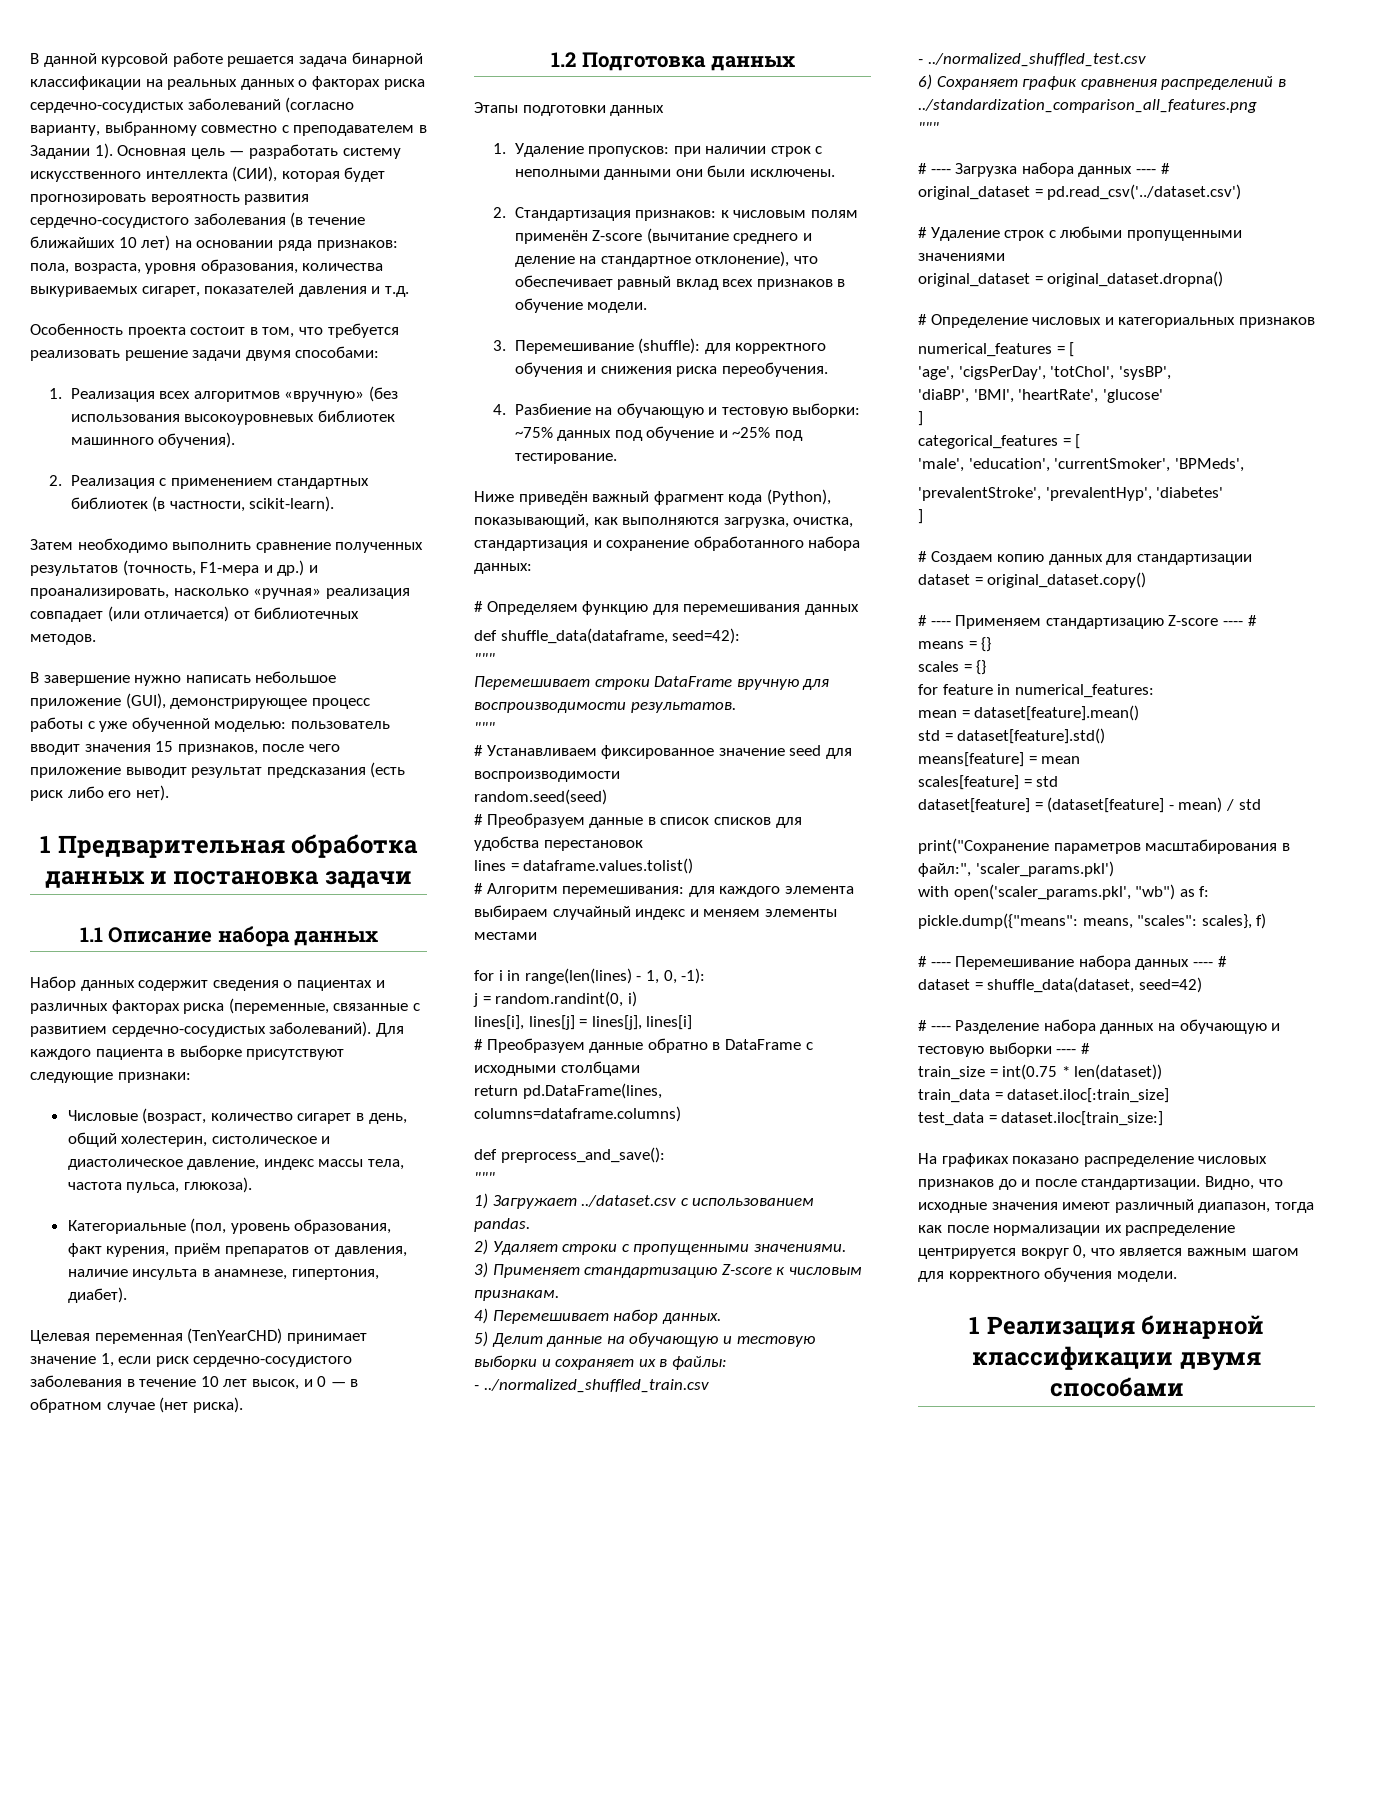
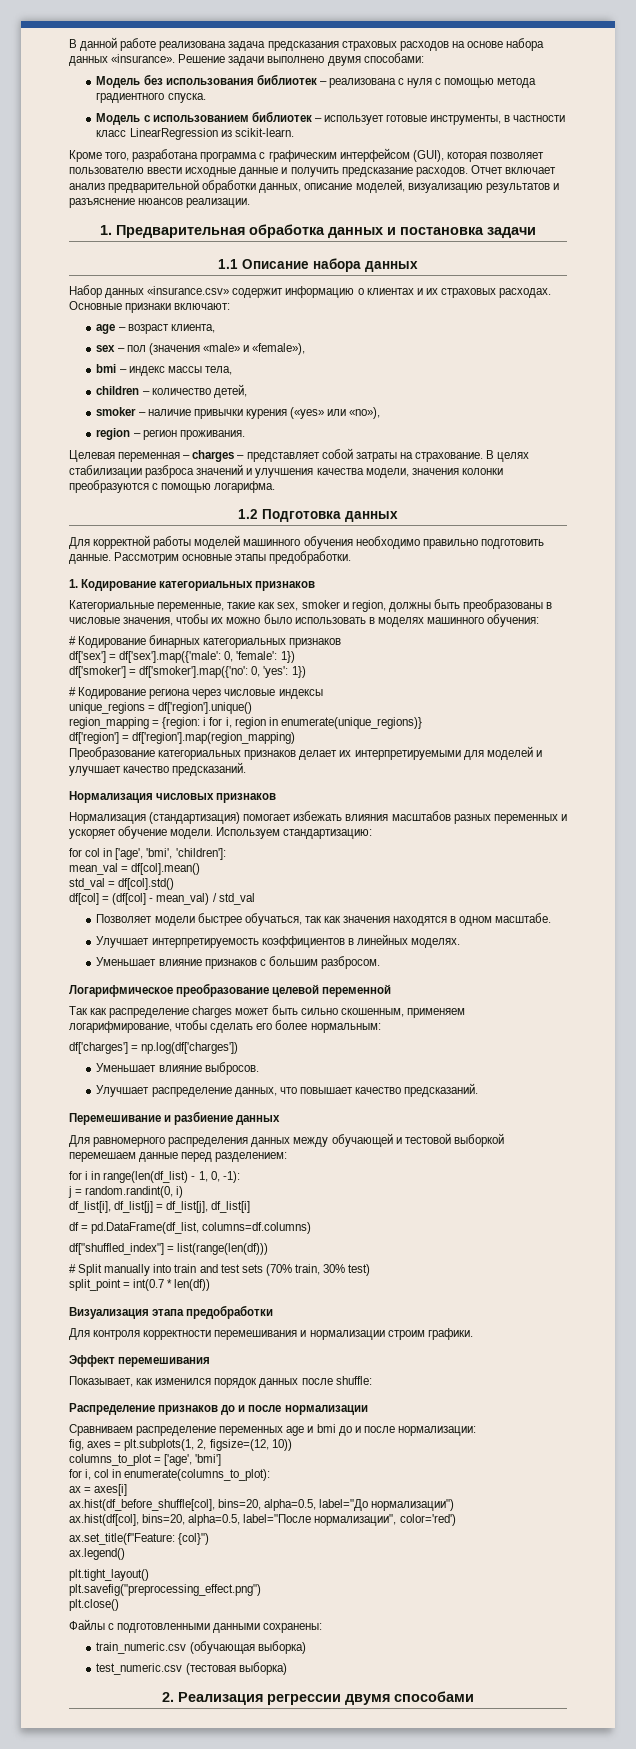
- В данной курсовой работе решается задача бинарной классификации на реальных данных о факторах риска сердечно-сосудистых заболеваний (согласно варианту, выбранному совместно с преподавателем в Задании 1). Основная цель — разработать систему искусственного интеллекта (СИИ), которая будет прогнозировать вероятность развития сердечно-сосудистого заболевания (в течение ближайших 10 лет) на основании ряда признаков: пола, возраста, уровня образования, количества выкуриваемых сигарет, показателей давления и т.д.
- Особенность проекта состоит в том, что требуется реализовать решение задачи двумя способами:
- 1. Реализация всех алгоритмов «вручную» (без использования высокоуровневых библиотек машинного обучения).
- 2. Реализация с применением стандартных библиотек (в частности, scikit-learn).
- Затем необходимо выполнить сравнение полученных результатов (точность, F1-мера и др.) и проанализировать, насколько «ручная» реализация совпадает (или отличается) от библиотечных методов.
- В завершение нужно написать небольшое приложение (GUI), демонстрирующее процесс работы с уже обученной моделью: пользователь вводит значения 15 признаков, после чего приложение выводит результат предсказания (есть риск либо его нет).
- 1 Предварительная обработка данных и постановка задачи
+ В данной работе реализована задача предсказания страховых расходов на основе набора данных «insurance». Решение задачи выполнено двумя способами:
+ Модель без использования библиотек – реализована с нуля с помощью метода градиентного спуска.
+ Модель с использованием библиотек – использует готовые инструменты, в частности класс LinearRegression из scikit-learn.
+ Кроме того, разработана программа с графическим интерфейсом (GUI), которая позволяет пользователю ввести исходные данные и получить предсказание расходов. Отчет включает анализ предварительной обработки данных, описание моделей, визуализацию результатов и разъяснение нюансов реализации.
+ 1. Предварительная обработка данных и постановка задачи
- Набор данных содержит сведения о пациентах и различных факторах риска (переменные, связанные с развитием сердечно-сосудистых заболеваний). Для каждого пациента в выборке присутствуют следующие признаки:
- Числовые (возраст, количество сигарет в день, общий холестерин, систолическое и диастолическое давление, индекс массы тела, частота пульса, глюкоза).
- Категориальные (пол, уровень образования, факт курения, приём препаратов от давления, наличие инсульта в анамнезе, гипертония, диабет).
- Целевая переменная (TenYearCHD) принимает значение 1, если риск сердечно-сосудистого заболевания в течение 10 лет высок, и 0 — в обратном случае (нет риска).
+ Набор данных «insurance.csv» содержит информацию о клиентах и их страховых расходах. Основные признаки включают:
+ age – возраст клиента,
+ sex – пол (значения «male» и «female»),
+ bmi – индекс массы тела,
+ children – количество детей,
+ smoker – наличие привычки курения («yes» или «no»),
+ region – регион проживания.
+ Целевая переменная – charges – представляет собой затраты на страхование. В целях стабилизации разброса значений и улучшения качества модели, значения колонки преобразуются с помощью логарифма.
  1.2 Подготовка данных
- Этапы подготовки данных
- 1. Удаление пропусков: при наличии строк с неполными данными они были исключены.
- 2. Стандартизация признаков: к числовым полям применён Z-score (вычитание среднего и деление на стандартное отклонение), что обеспечивает равный вклад всех признаков в обучение модели.
- 3. Перемешивание (shuffle): для корректного обучения и снижения риска переобучения.
- 4. Разбиение на обучающую и тестовую выборки: ~75% данных под обучение и ~25% под тестирование.
- Ниже приведён важный фрагмент кода (Python), показывающий, как выполняются загрузка, очистка, стандартизация и сохранение обработанного набора данных:
- # Определяем функцию для перемешивания данных
- def shuffle_data(dataframe, seed=42):
- """
- Перемешивает строки DataFrame вручную для воспроизводимости результатов.
- """
- # Устанавливаем фиксированное значение seed для воспроизводимости
- random.seed(seed)
- # Преобразуем данные в список списков для удобства перестановок
- lines = dataframe.values.tolist()
- # Алгоритм перемешивания: для каждого элемента выбираем случайный индекс и меняем элементы местами
+ Для корректной работы моделей машинного обучения необходимо правильно подготовить данные. Рассмотрим основные этапы предобработки.
+ 1. Кодирование категориальных признаков
+ Категориальные переменные, такие как sex, smoker и region, должны быть преобразованы в числовые значения, чтобы их можно было использовать в моделях машинного обучения:
+ # Кодирование бинарных категориальных признаков
+ df['sex'] = df['sex'].map({'male': 0, 'female': 1})
+ df['smoker'] = df['smoker'].map({'no': 0, 'yes': 1})
+ # Кодирование региона через числовые индексы
+ unique_regions = df['region'].unique()
+ region_mapping = {region: i for i, region in enumerate(unique_regions)}
+ df['region'] = df['region'].map(region_mapping)
+ Преобразование категориальных признаков делает их интерпретируемыми для моделей и улучшает качество предсказаний.
+ Нормализация числовых признаков
+ Нормализация (стандартизация) помогает избежать влияния масштабов разных переменных и ускоряет обучение модели. Используем стандартизацию:
+ for col in ['age', 'bmi', 'children']:
+ mean_val = df[col].mean()
+ std_val = df[col].std()
+ df[col] = (df[col] - mean_val) / std_val
+ Позволяет модели быстрее обучаться, так как значения находятся в одном масштабе.
+ Улучшает интерпретируемость коэффициентов в линейных моделях.
+ Уменьшает влияние признаков с большим разбросом.
+ Логарифмическое преобразование целевой переменной
+ Так как распределение charges может быть сильно скошенным, применяем логарифмирование, чтобы сделать его более нормальным:
+ df['charges'] = np.log(df['charges'])
+ Уменьшает влияние выбросов.
+ Улучшает распределение данных, что повышает качество предсказаний.
+ Перемешивание и разбиение данных
+ Для равномерного распределения данных между обучающей и тестовой выборкой перемешаем данные перед разделением:
- for i in range(len(lines) - 1, 0, -1):
+ for i in range(len(df_list) - 1, 0, -1):
- lines[i], lines[j] = lines[j], lines[i]
- # Преобразуем данные обратно в DataFrame с исходными столбцами
- return pd.DataFrame(lines, columns=dataframe.columns)
- def preprocess_and_save():
- """
- 1) Загружает ../dataset.csv с использованием pandas.
- 2) Удаляет строки с пропущенными значениями.
- 3) Применяет стандартизацию Z-score к числовым признакам.
- 4) Перемешивает набор данных.
- 5) Делит данные на обучающую и тестовую выборки и сохраняет их в файлы:
- - ../normalized_shuffled_train.csv
- - ../normalized_shuffled_test.csv
- 6) Сохраняет график сравнения распределений в ../standardization_comparison_all_features.png
- """
- # ---- Загрузка набора данных ---- #
- original_dataset = pd.read_csv('../dataset.csv')
- # Удаление строк с любыми пропущенными значениями
- original_dataset = original_dataset.dropna()
- # Определение числовых и категориальных признаков
- numerical_features = [
- 'age', 'cigsPerDay', 'totChol', 'sysBP',
- 'diaBP', 'BMI', 'heartRate', 'glucose'
- ]
- categorical_features = [
- 'male', 'education', 'currentSmoker', 'BPMeds',
- 'prevalentStroke', 'prevalentHyp', 'diabetes'
- ]
- # Создаем копию данных для стандартизации
- dataset = original_dataset.copy()
- # ---- Применяем стандартизацию Z-score ---- #
- means = {}
- scales = {}
- for feature in numerical_features:
- mean = dataset[feature].mean()
- std = dataset[feature].std()
- means[feature] = mean
- scales[feature] = std
- dataset[feature] = (dataset[feature] - mean) / std
- print("Сохранение параметров масштабирования в файл:", 'scaler_params.pkl')
- with open('scaler_params.pkl', "wb") as f:
- pickle.dump({"means": means, "scales": scales}, f)
- # ---- Перемешивание набора данных ---- #
- dataset = shuffle_data(dataset, seed=42)
- # ---- Разделение набора данных на обучающую и тестовую выборки ---- #
- train_size = int(0.75 * len(dataset))
- train_data = dataset.iloc[:train_size]
- test_data = dataset.iloc[train_size:]
- На графиках показано распределение числовых признаков до и после стандартизации. Видно, что исходные значения имеют различный диапазон, тогда как после нормализации их распределение центрируется вокруг 0, что является важным шагом для корректного обучения модели.
- 1 Реализация бинарной классификации двумя способами
+ df_list[i], df_list[j] = df_list[j], df_list[i]
+ df = pd.DataFrame(df_list, columns=df.columns)
+ df["shuffled_index"] = list(range(len(df)))
+ # Split manually into train and test sets (70% train, 30% test)
+ split_point = int(0.7 * len(df))
+ Визуализация этапа предобработки
+ Для контроля корректности перемешивания и нормализации строим графики.
+ Эффект перемешивания
+ Показывает, как изменился порядок данных после shuffle:
+ Распределение признаков до и после нормализации
+ Сравниваем распределение переменных age и bmi до и после нормализации:
+ fig, axes = plt.subplots(1, 2, figsize=(12, 10))
+ columns_to_plot = ['age', 'bmi']
+ for i, col in enumerate(columns_to_plot):
+ ax = axes[i]
+ ax.hist(df_before_shuffle[col], bins=20, alpha=0.5, label="До нормализации")
+ ax.hist(df[col], bins=20, alpha=0.5, label="После нормализации", color='red')
+ ax.set_title(f"Feature: {col}")
+ ax.legend()
+ plt.tight_layout()
+ plt.savefig("preprocessing_effect.png")
+ plt.close()
+ Файлы с подготовленными данными сохранены:
+ train_numeric.csv (обучающая выборка)
+ test_numeric.csv (тестовая выборка)
+ 2. Реализация регрессии двумя способами

